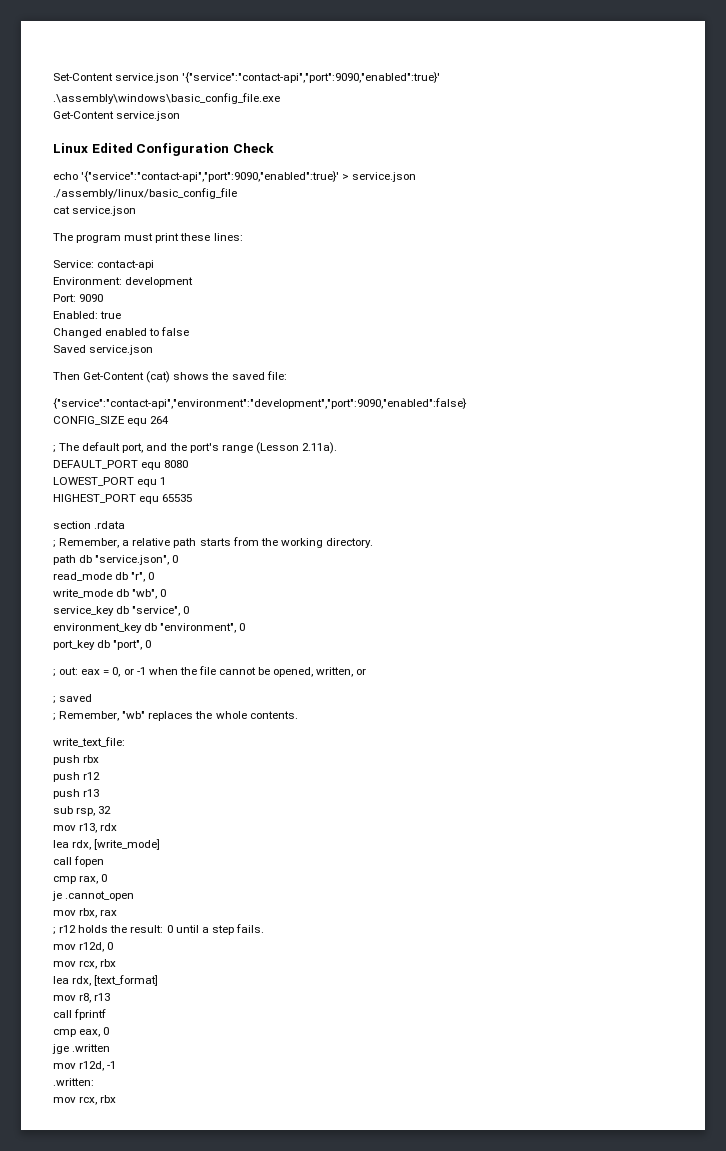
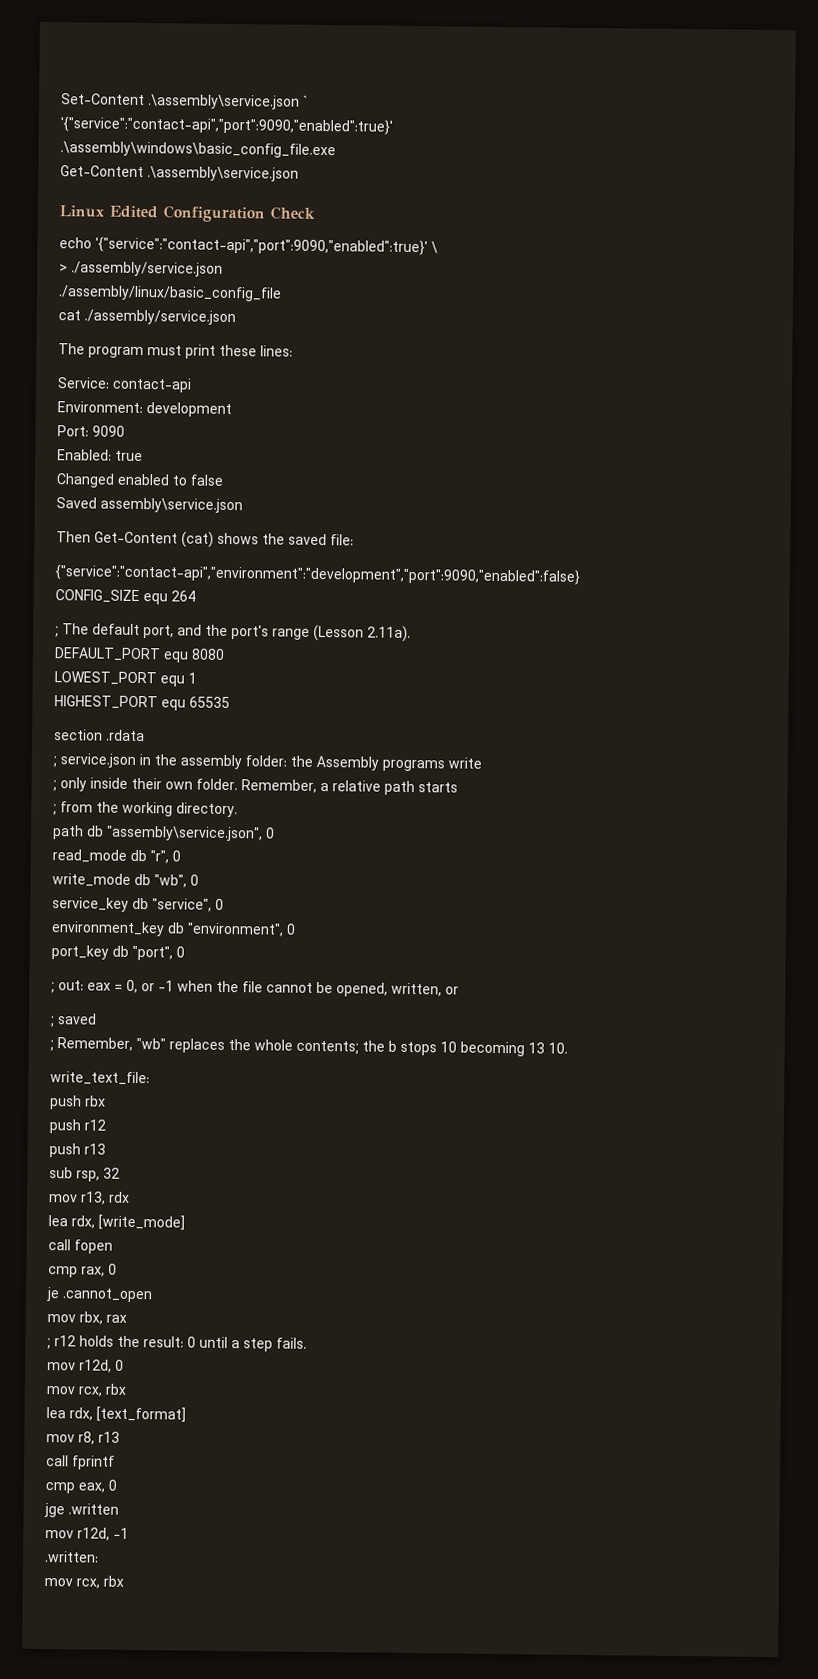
- Set-Content service.json '{"service":"contact-api","port":9090,"enabled":true}'
+ Set-Content .\assembly\service.json `
+ '{"service":"contact-api","port":9090,"enabled":true}'
- Get-Content service.json
+ Get-Content .\assembly\service.json
- echo '{"service":"contact-api","port":9090,"enabled":true}' > service.json
+ echo '{"service":"contact-api","port":9090,"enabled":true}' \
+ > ./assembly/service.json
- cat service.json
+ cat ./assembly/service.json
- Saved service.json
+ Saved assembly\service.json
- ; Remember, a relative path starts from the working directory.
+ ; service.json in the assembly folder: the Assembly programs write
+ ; only inside their own folder. Remember, a relative path starts
+ ; from the working directory.
- path db "service.json", 0
+ path db "assembly\service.json", 0
- ; Remember, "wb" replaces the whole contents.
+ ; Remember, "wb" replaces the whole contents; the b stops 10 becoming 13 10.

